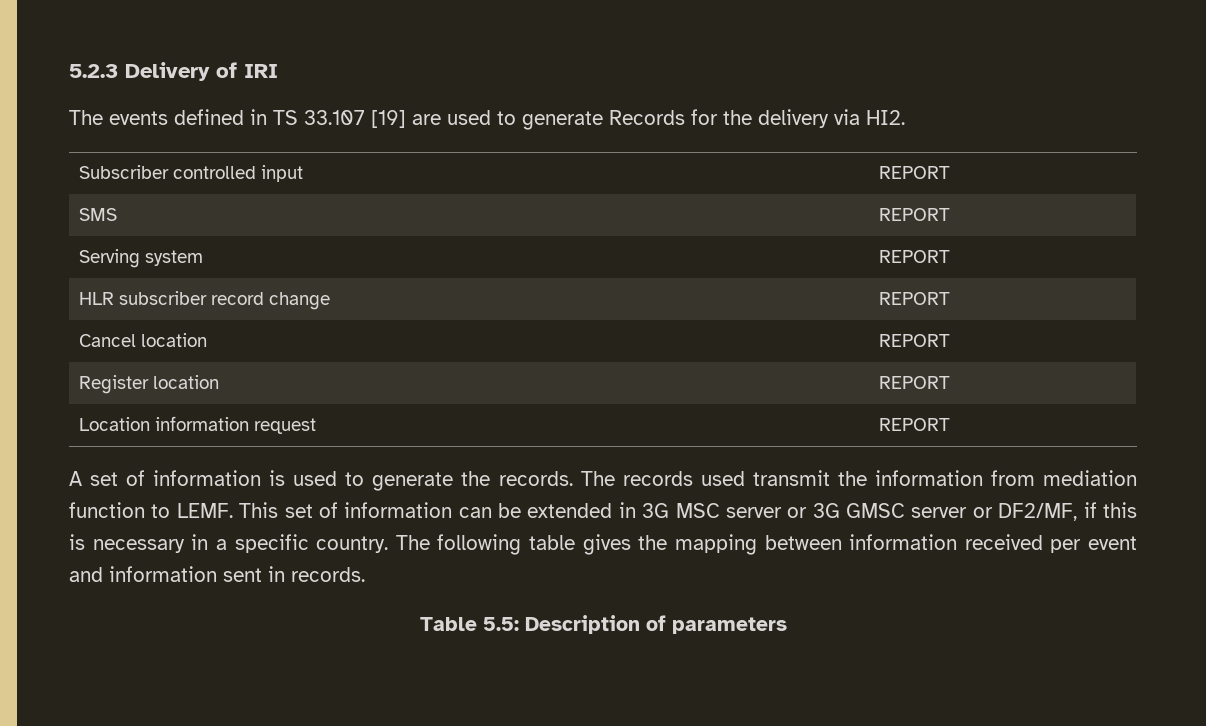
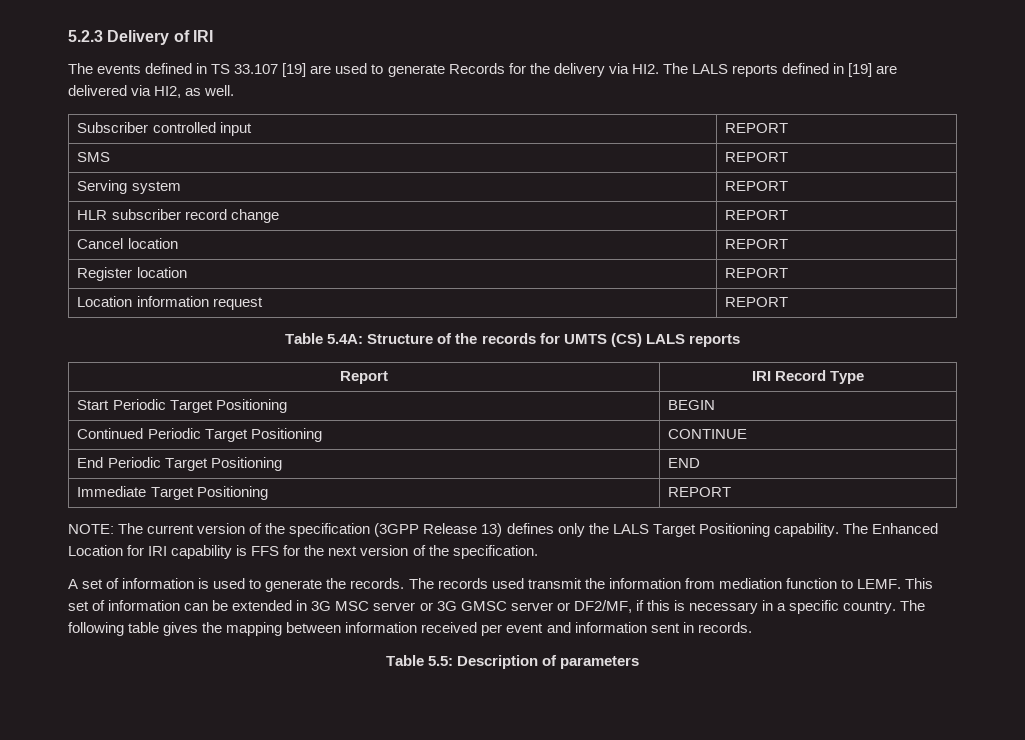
- The events defined in TS 33.107 [19] are used to generate Records for the delivery via HI2.
+ The events defined in TS 33.107 [19] are used to generate Records for the delivery via HI2. The LALS reports defined in [19] are delivered via HI2, as well.
+ Table 5.4A: Structure of the records for UMTS (CS) LALS reports
+ Report | IRI Record Type
+ Start Periodic Target Positioning | BEGIN
+ Continued Periodic Target Positioning | CONTINUE
+ End Periodic Target Positioning | END
+ Immediate Target Positioning | REPORT
+ NOTE: The current version of the specification (3GPP Release 13) defines only the LALS Target Positioning capability. The Enhanced Location for IRI capability is FFS for the next version of the specification.

